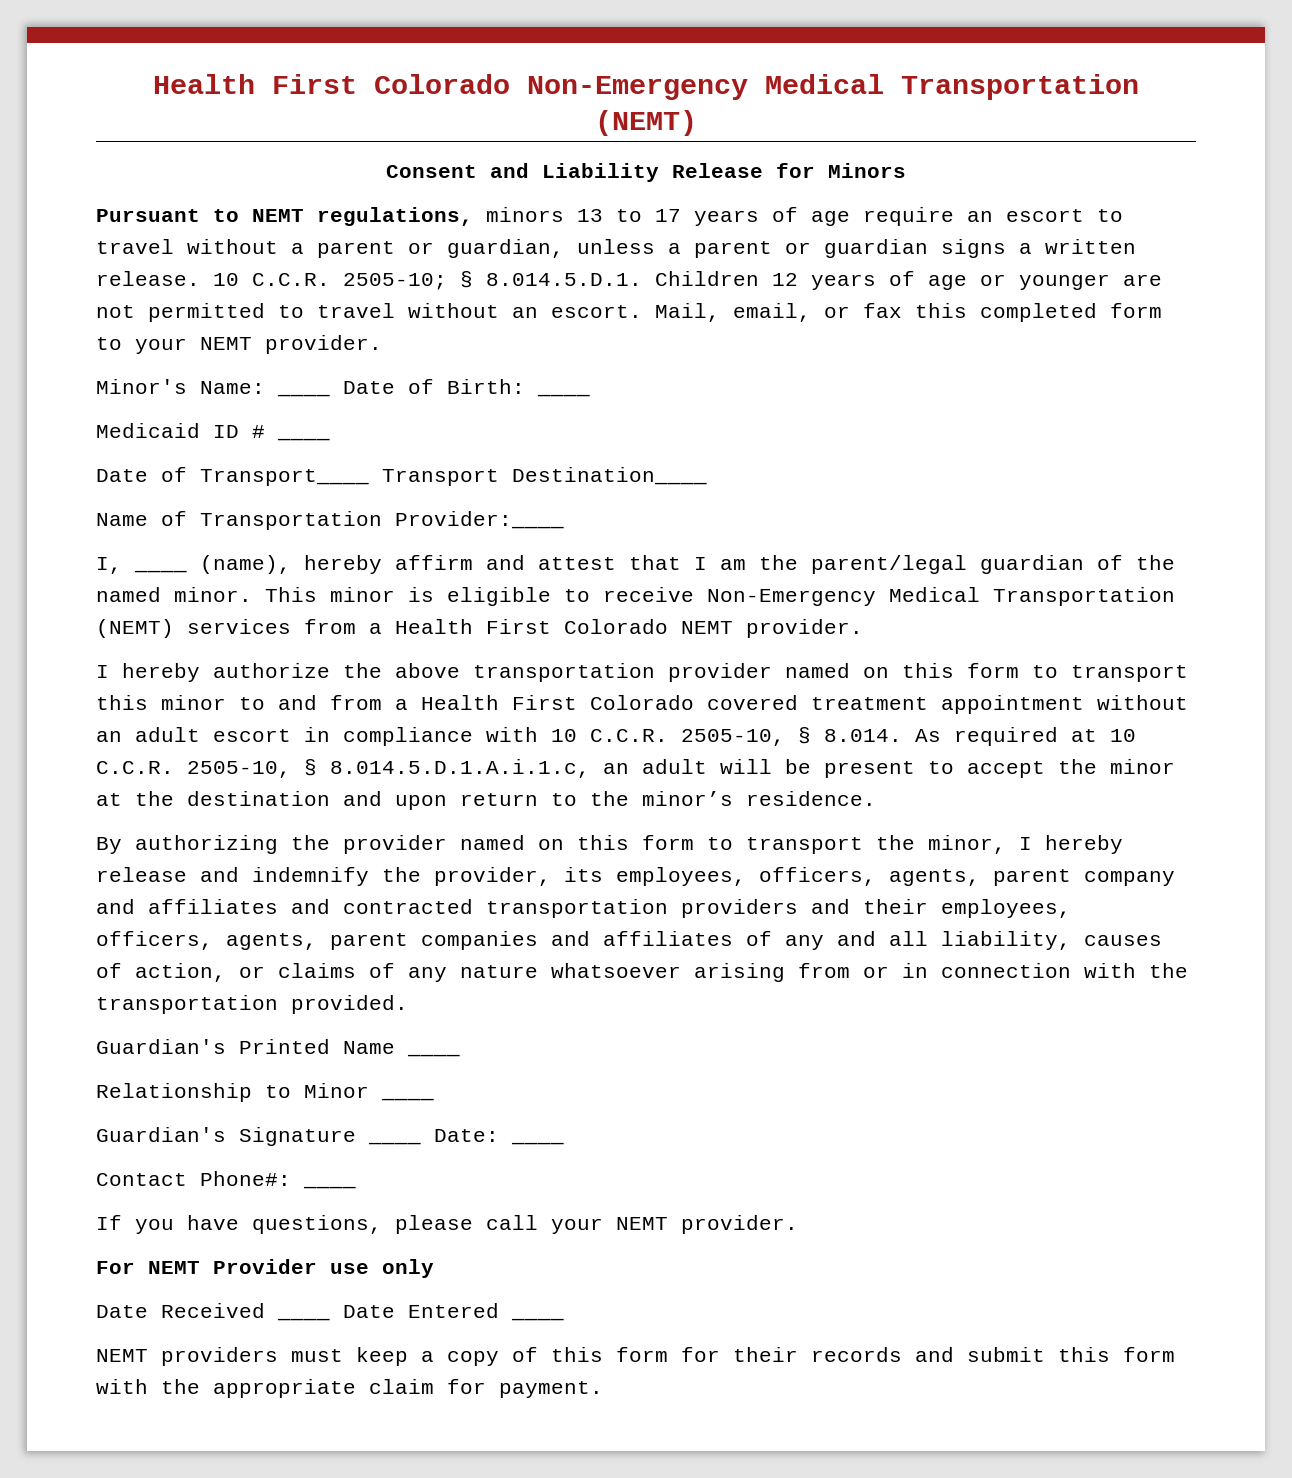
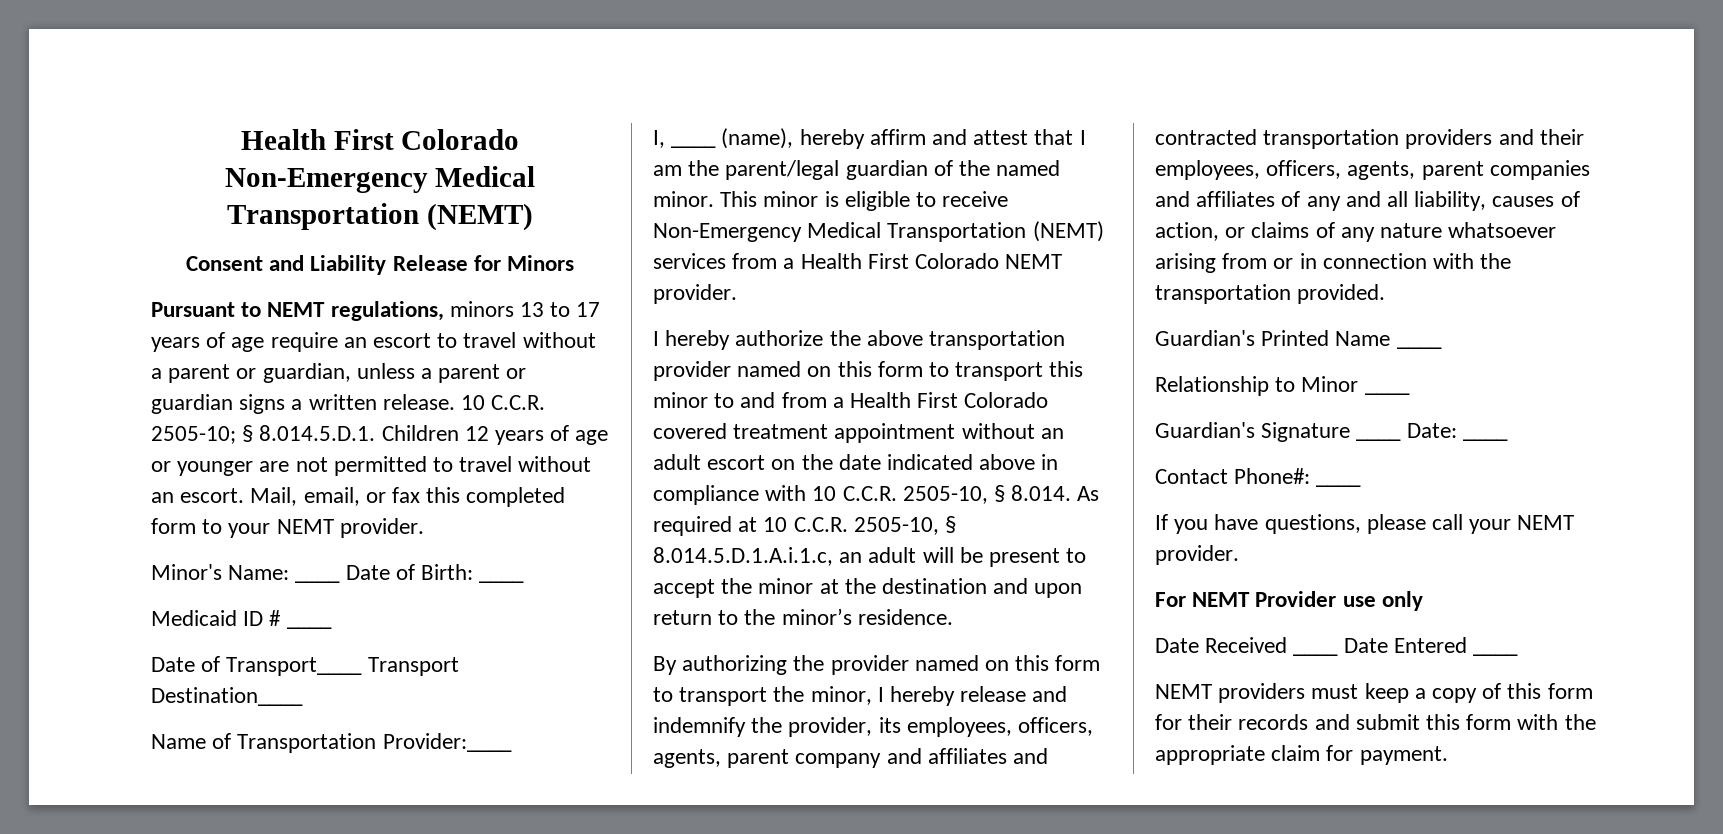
- I hereby authorize the above transportation provider named on this form to transport this minor to and from a Health First Colorado covered treatment appointment without an adult escort in compliance with 10 C.C.R. 2505-10, § 8.014. As required at 10 C.C.R. 2505-10, § 8.014.5.D.1.A.i.1.c, an adult will be present to accept the minor at the destination and upon return to the minor’s residence.
+ I hereby authorize the above transportation provider named on this form to transport this minor to and from a Health First Colorado covered treatment appointment without an adult escort on the date indicated above in compliance with 10 C.C.R. 2505-10, § 8.014. As required at 10 C.C.R. 2505-10, § 8.014.5.D.1.A.i.1.c, an adult will be present to accept the minor at the destination and upon return to the minor’s residence.

